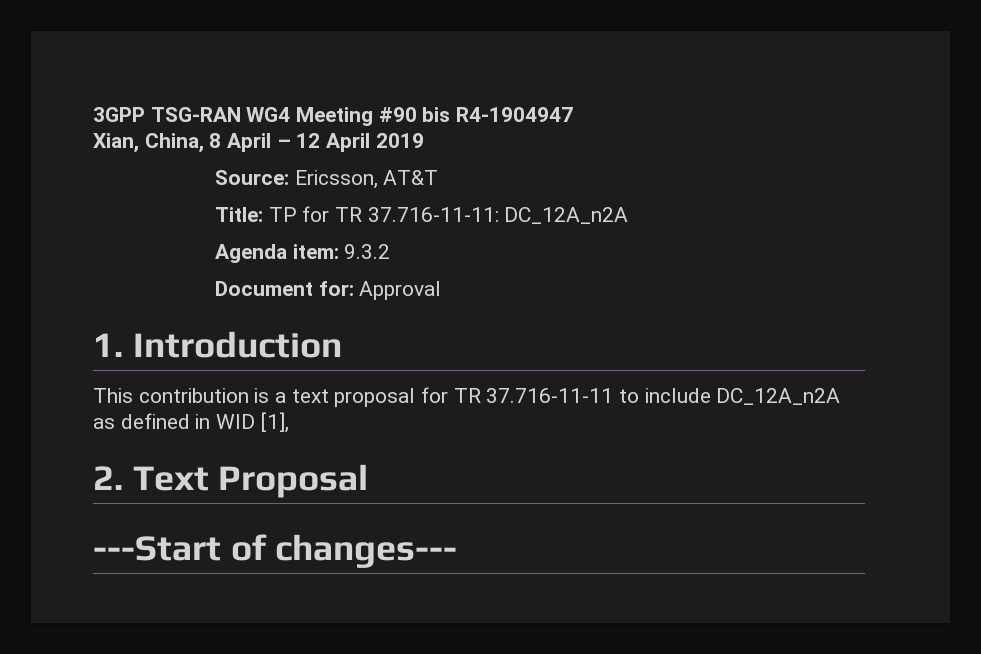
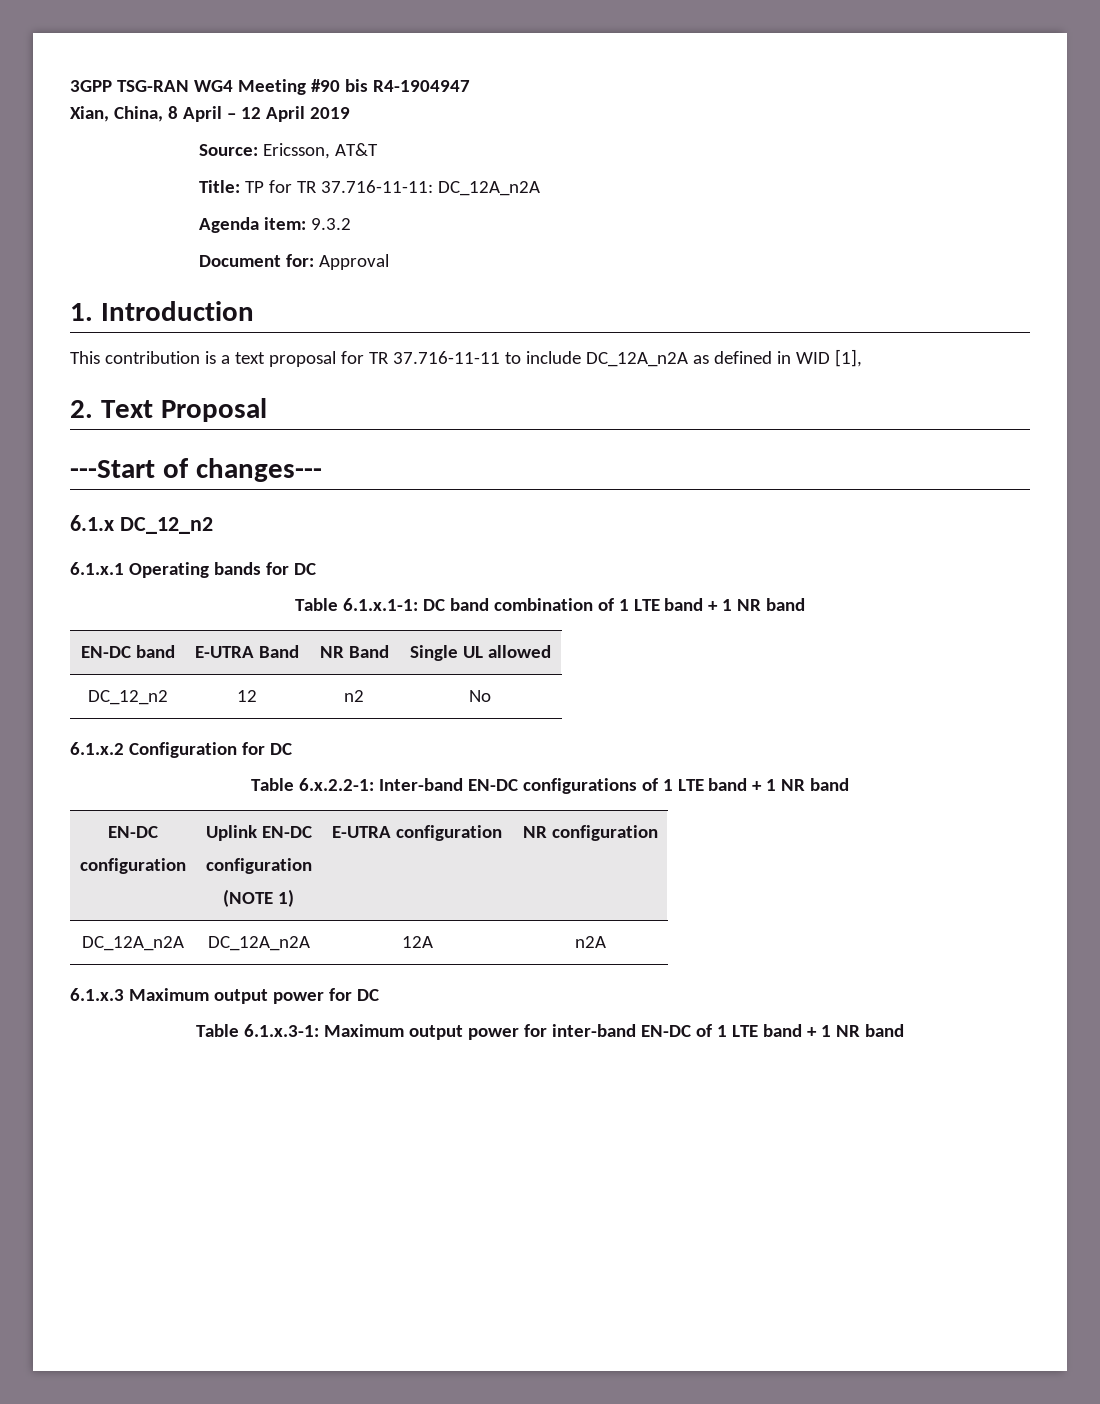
+ 6.1.x DC_12_n2
+ 6.1.x.1 Operating bands for DC
+ Table 6.1.x.1-1: DC band combination of 1 LTE band + 1 NR band
+ EN-DC band | E-UTRA Band | NR Band | Single UL allowed
+ DC_12_n2 | 12 | n2 | No
+ 6.1.x.2 Configuration for DC
+ Table 6.x.2.2-1: Inter-band EN-DC configurations of 1 LTE band + 1 NR band
+ EN-DC
+ configuration | Uplink EN-DC
+ configuration
+ (NOTE 1) | E-UTRA configuration | NR configuration
+ DC_12A_n2A | DC_12A_n2A | 12A | n2A
+ 6.1.x.3 Maximum output power for DC
+ Table 6.1.x.3-1: Maximum output power for inter-band EN-DC of 1 LTE band + 1 NR band

